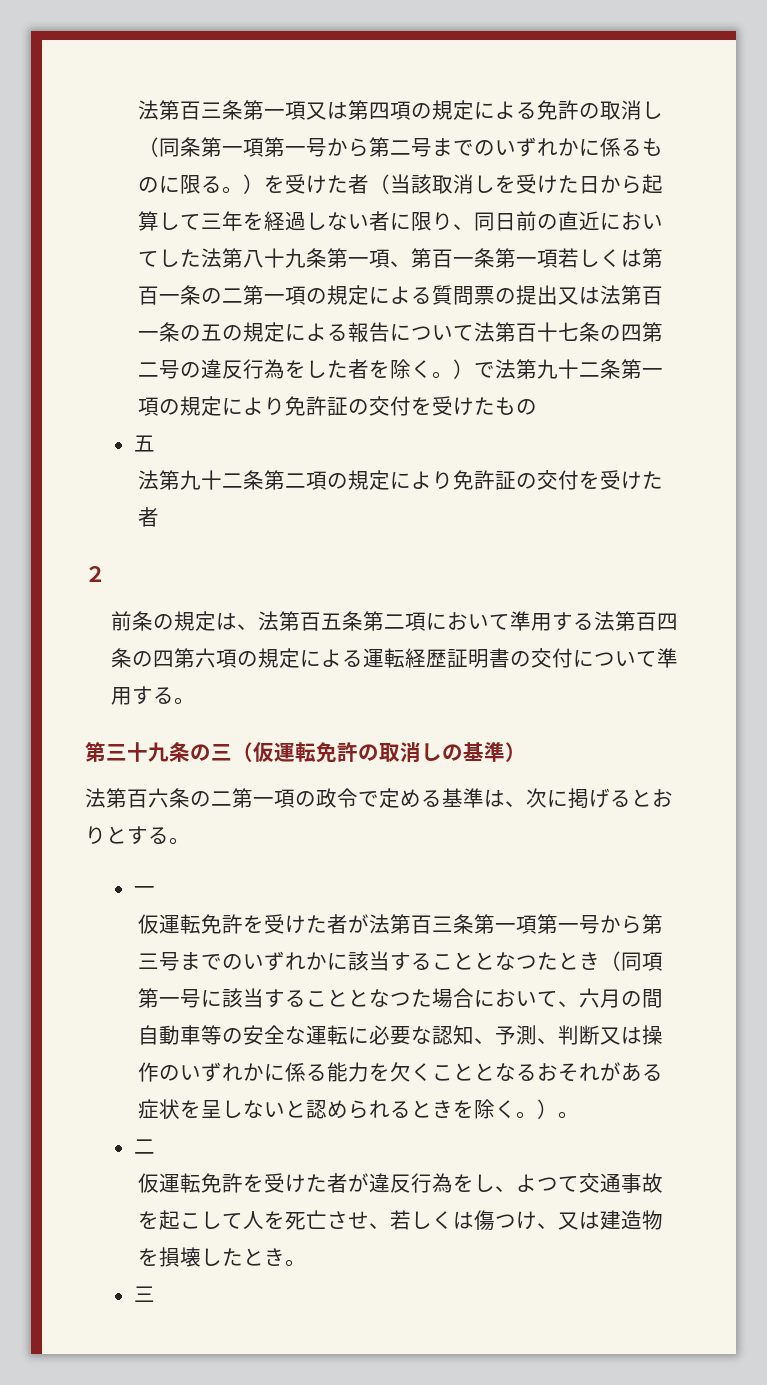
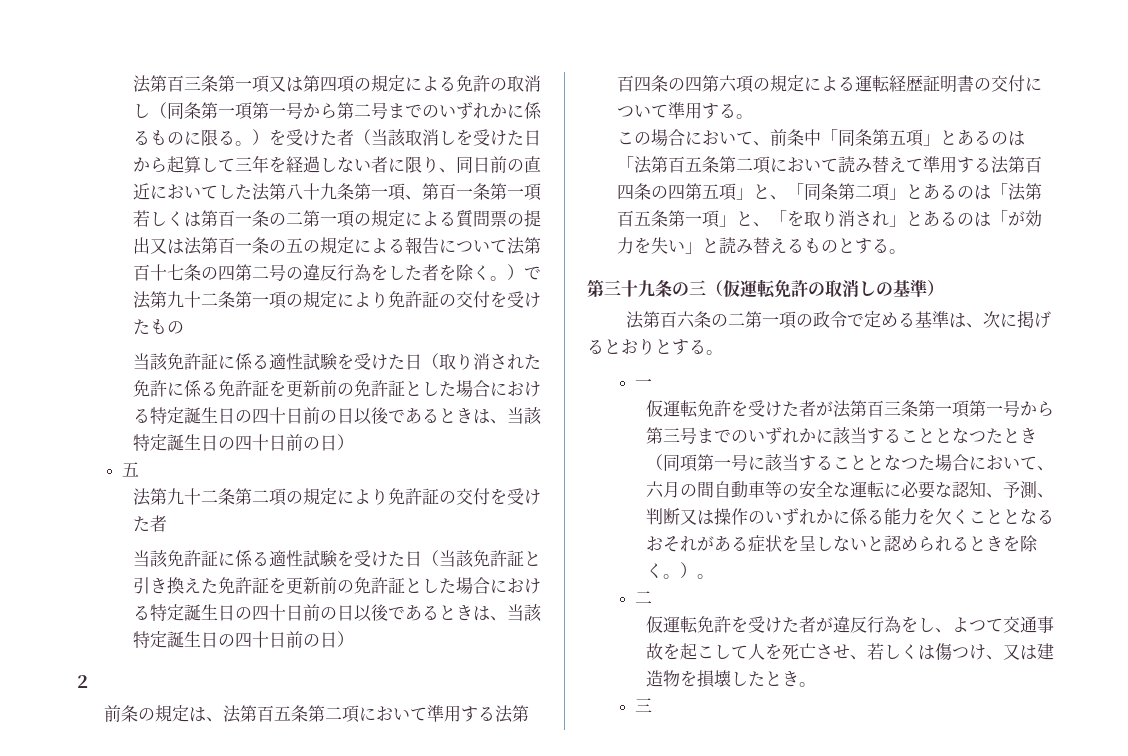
+ 当該免許証に係る適性試験を受けた日（取り消された免許に係る免許証を更新前の免許証とした場合における特定誕生日の四十日前の日以後であるときは、当該特定誕生日の四十日前の日）
+ 当該免許証に係る適性試験を受けた日（当該免許証と引き換えた免許証を更新前の免許証とした場合における特定誕生日の四十日前の日以後であるときは、当該特定誕生日の四十日前の日）
+ この場合において、前条中「同条第五項」とあるのは「法第百五条第二項において読み替えて準用する法第百四条の四第五項」と、「同条第二項」とあるのは「法第百五条第一項」と、「を取り消され」とあるのは「が効力を失い」と読み替えるものとする。

